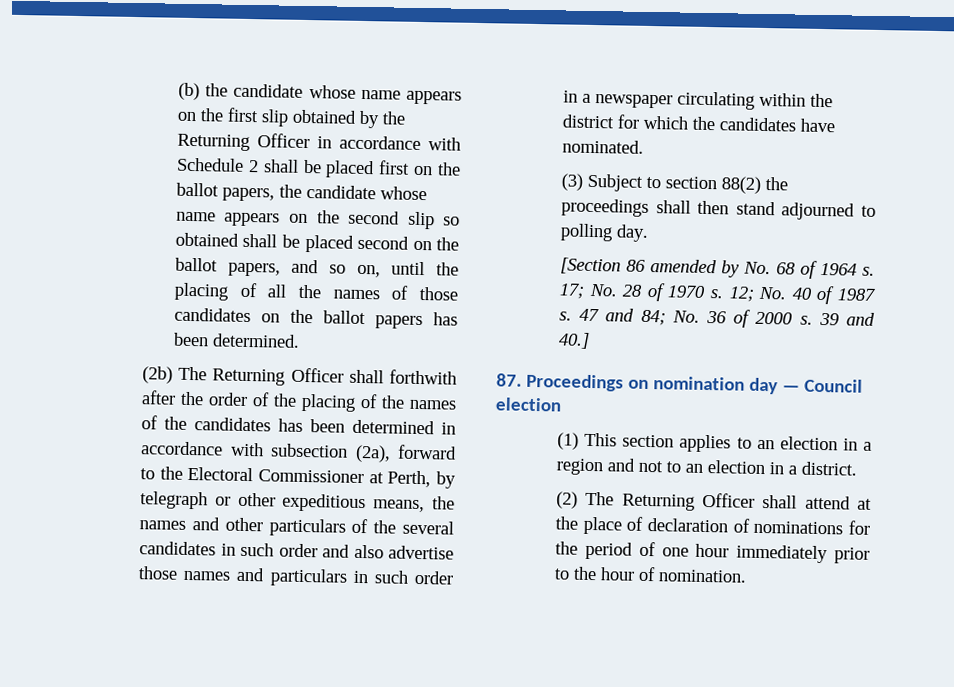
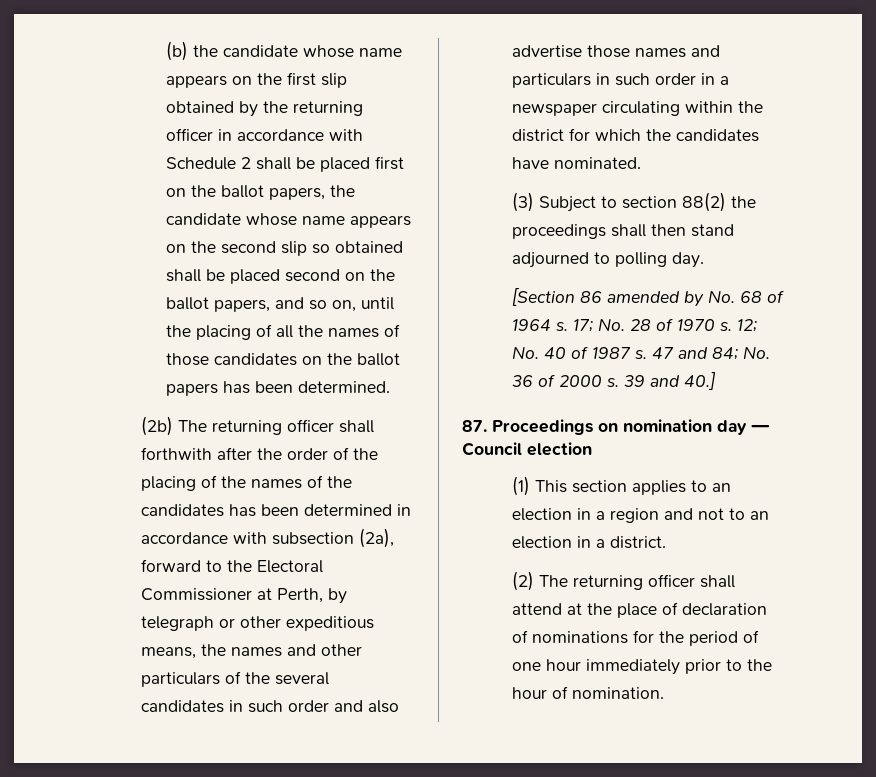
- (b) the candidate whose name appears on the first slip obtained by the Returning Officer in accordance with Schedule 2 shall be placed first on the ballot papers, the candidate whose name appears on the second slip so obtained shall be placed second on the ballot papers, and so on, until the placing of all the names of those candidates on the ballot papers has been determined.
+ (b) the candidate whose name appears on the first slip obtained by the returning officer in accordance with Schedule 2 shall be placed first on the ballot papers, the candidate whose name appears on the second slip so obtained shall be placed second on the ballot papers, and so on, until the placing of all the names of those candidates on the ballot papers has been determined.
- (2b) The Returning Officer shall forthwith after the order of the placing of the names of the candidates has been determined in accordance with subsection (2a), forward to the Electoral Commissioner at Perth, by telegraph or other expeditious means, the names and other particulars of the several candidates in such order and also advertise those names and particulars in such order in a newspaper circulating within the district for which the candidates have nominated.
+ (2b) The returning officer shall forthwith after the order of the placing of the names of the candidates has been determined in accordance with subsection (2a), forward to the Electoral Commissioner at Perth, by telegraph or other expeditious means, the names and other particulars of the several candidates in such order and also advertise those names and particulars in such order in a newspaper circulating within the district for which the candidates have nominated.
- (2) The Returning Officer shall attend at the place of declaration of nominations for the period of one hour immediately prior to the hour of nomination.
+ (2) The returning officer shall attend at the place of declaration of nominations for the period of one hour immediately prior to the hour of nomination.

